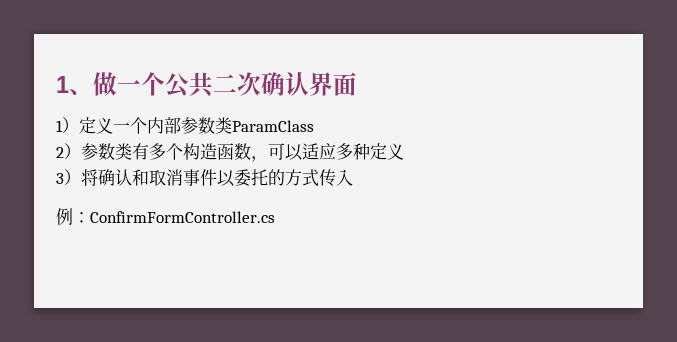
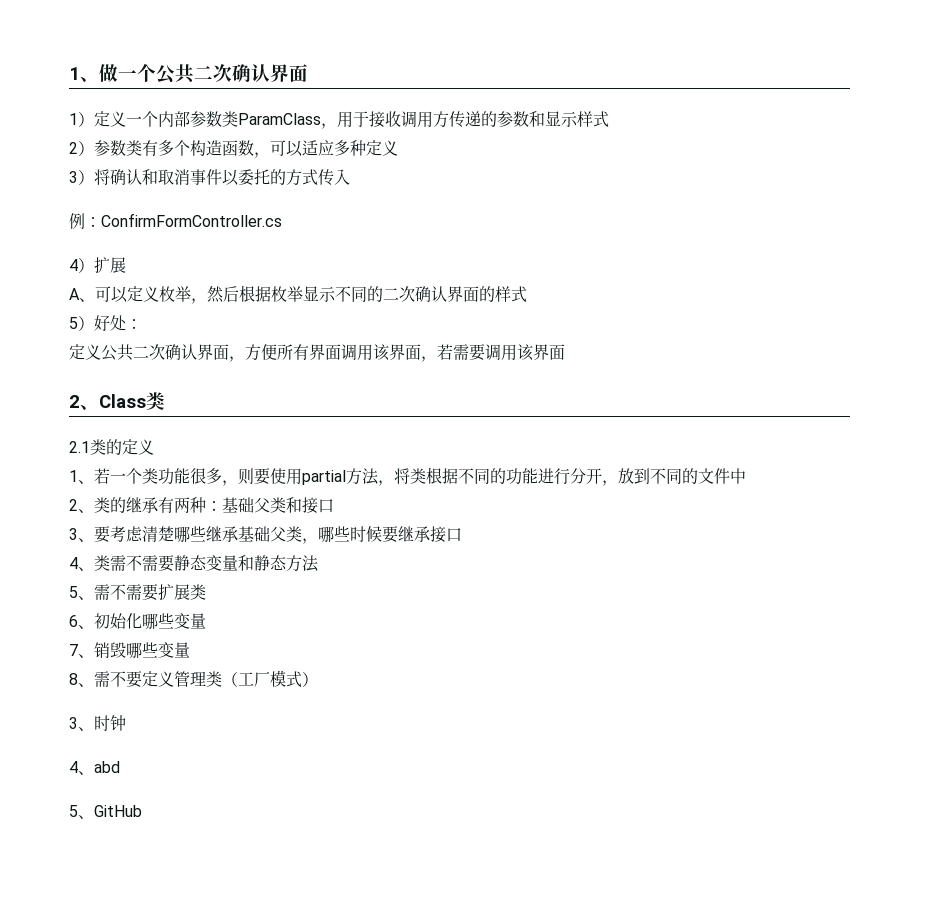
- 1）定义一个内部参数类ParamClass
+ 1）定义一个内部参数类ParamClass，用于接收调用方传递的参数和显示样式
+ 4）扩展
+ A、可以定义枚举，然后根据枚举显示不同的二次确认界面的样式
+ 5）好处：
+ 定义公共二次确认界面，方便所有界面调用该界面，若需要调用该界面
+ 2、Class类
+ 2.1类的定义
+ 1、若一个类功能很多，则要使用partial方法，将类根据不同的功能进行分开，放到不同的文件中
+ 2、类的继承有两种：基础父类和接口
+ 3、要考虑清楚哪些继承基础父类，哪些时候要继承接口
+ 4、类需不需要静态变量和静态方法
+ 5、需不需要扩展类
+ 6、初始化哪些变量
+ 7、销毁哪些变量
+ 8、需不要定义管理类（工厂模式）
+ 3、时钟
+ 4、abd
+ 5、GitHub

